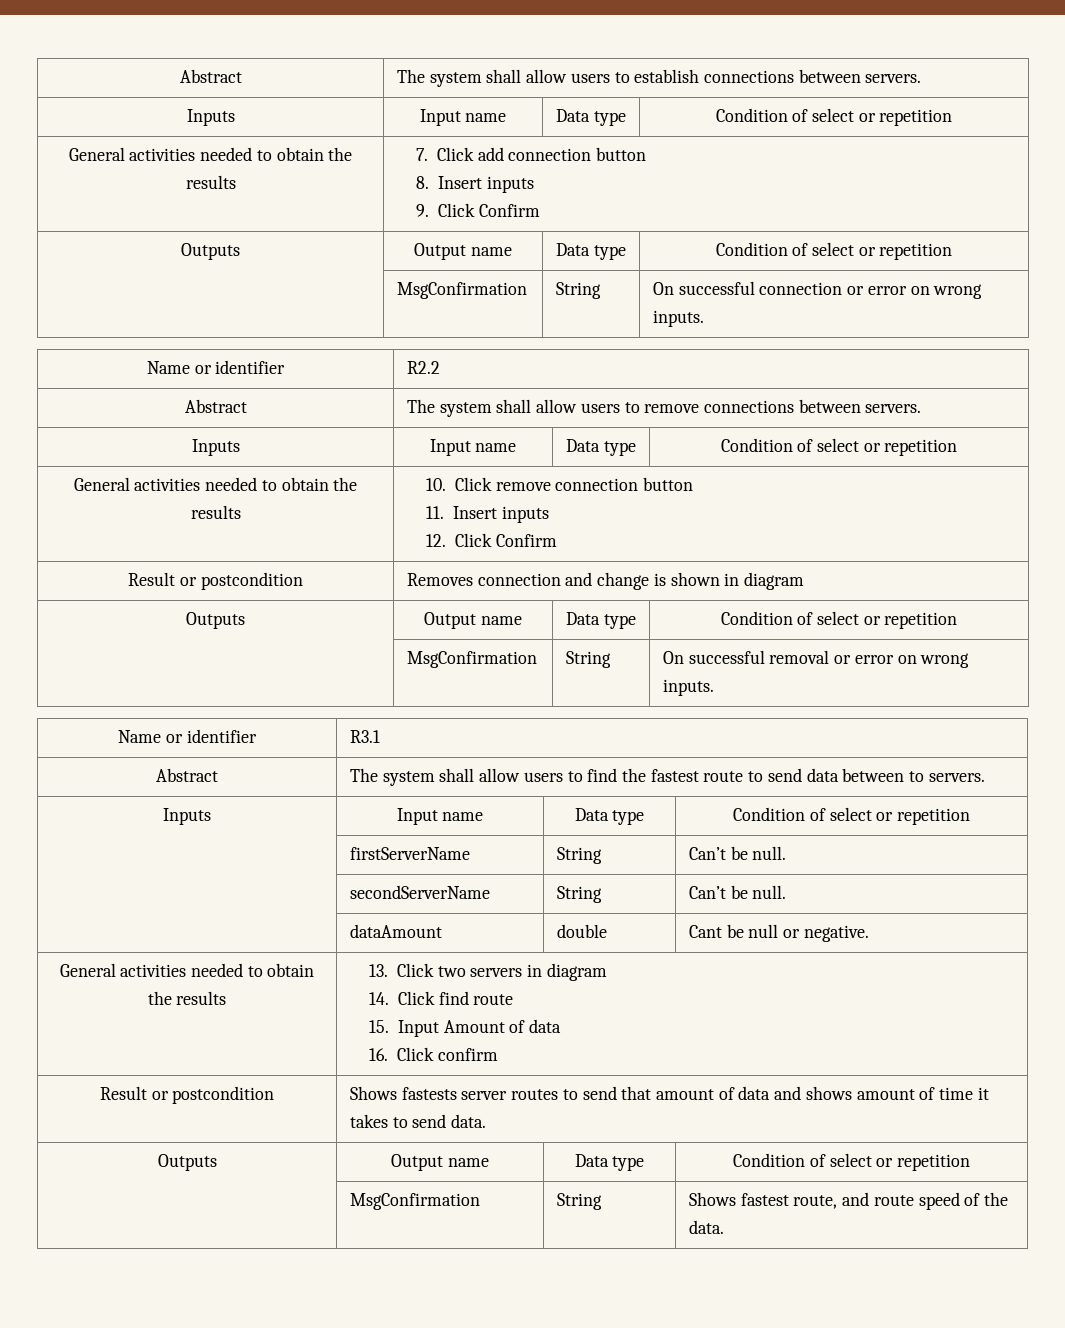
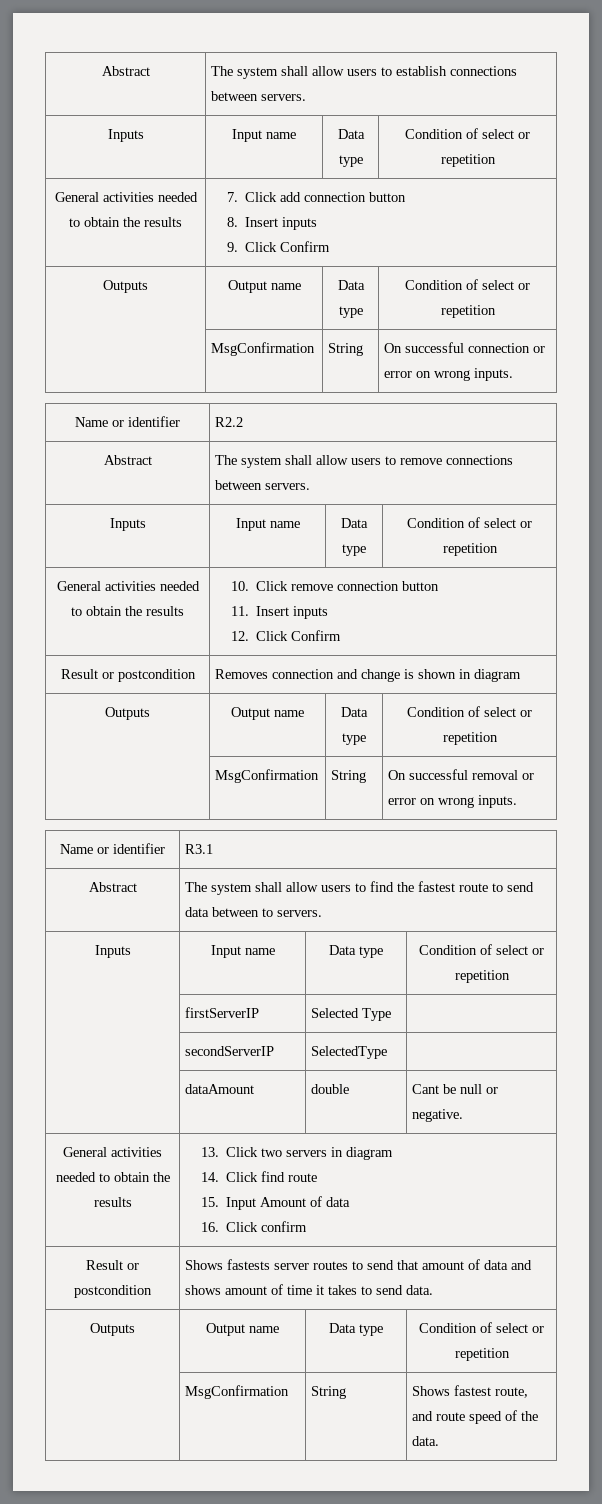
- | firstServerName | String | Can’t be null.
- | secondServerName | String | Can’t be null.
+ | firstServerIP | Selected Type |
+ | secondServerIP | SelectedType |

